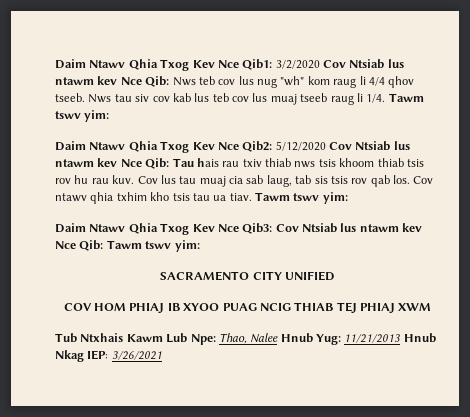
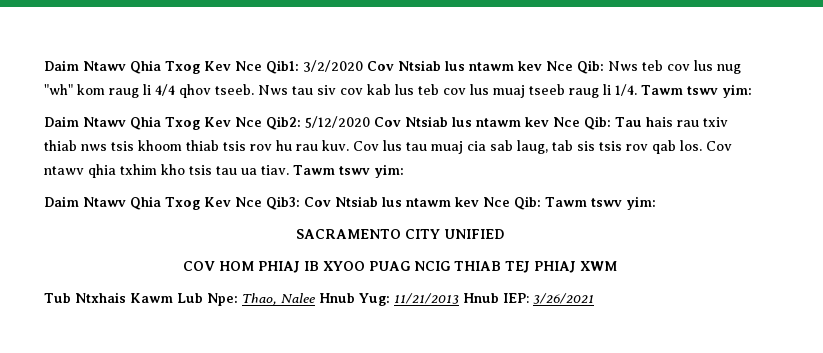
- Tub Ntxhais Kawm Lub Npe: Thao, Nalee Hnub Yug: 11/21/2013 Hnub Nkag IEP: 3/26/2021
+ Tub Ntxhais Kawm Lub Npe: Thao, Nalee Hnub Yug: 11/21/2013 Hnub IEP: 3/26/2021

